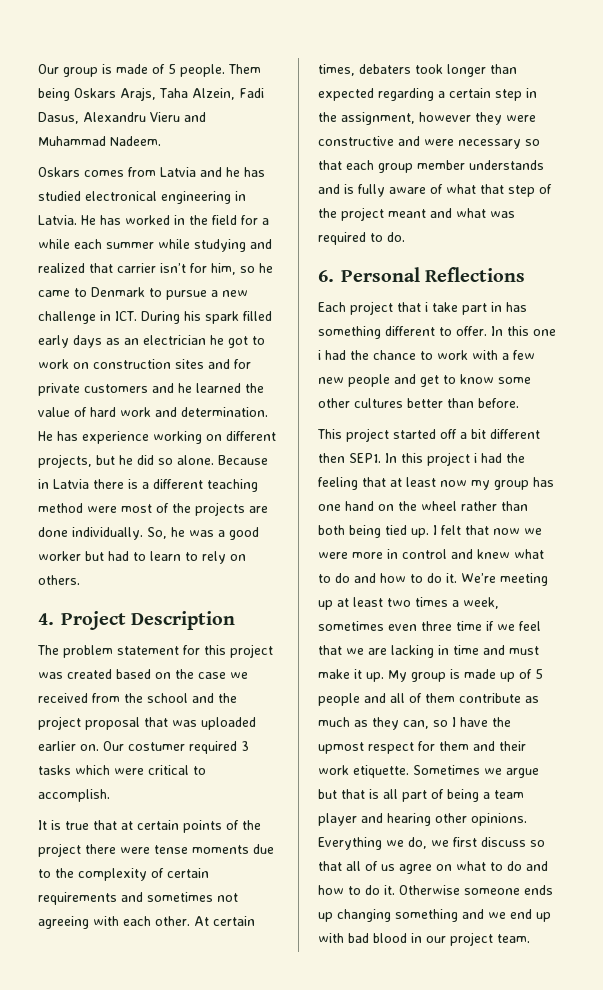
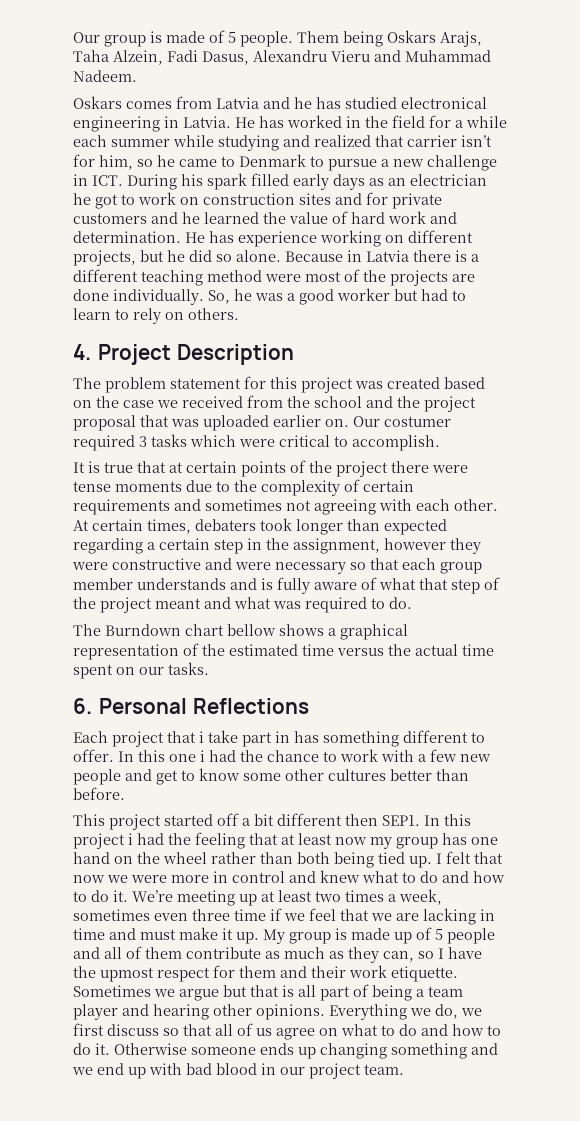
+ The Burndown chart bellow shows a graphical representation of the estimated time versus the actual time spent on our tasks.

